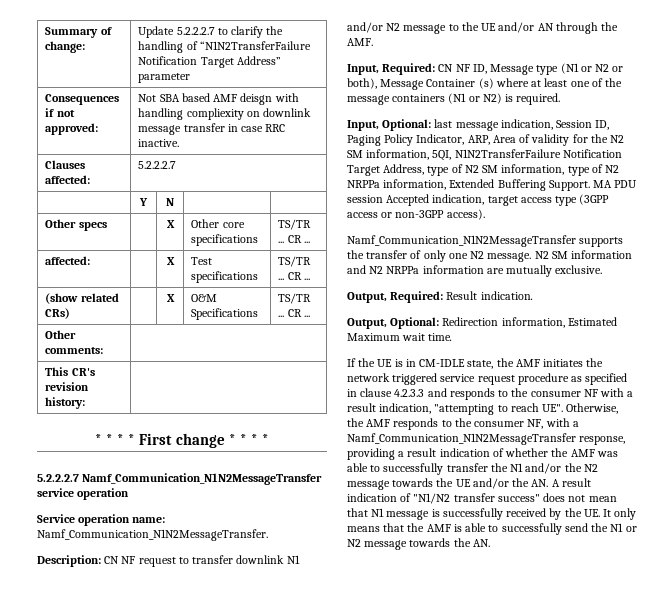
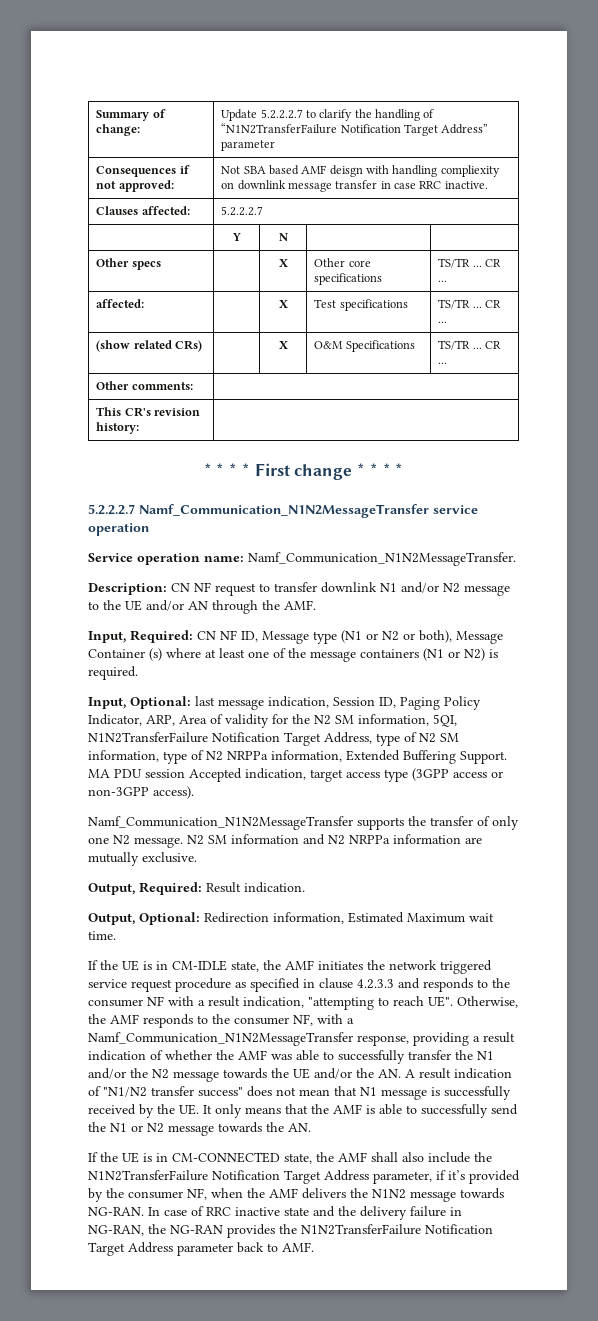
+ If the UE is in CM-CONNECTED state, the AMF shall also include the N1N2TransferFailure Notification Target Address parameter, if it’s provided by the consumer NF, when the AMF delivers the N1N2 message towards NG-RAN. In case of RRC inactive state and the delivery failure in NG-RAN, the NG-RAN provides the N1N2TransferFailure Notification Target Address parameter back to AMF.

